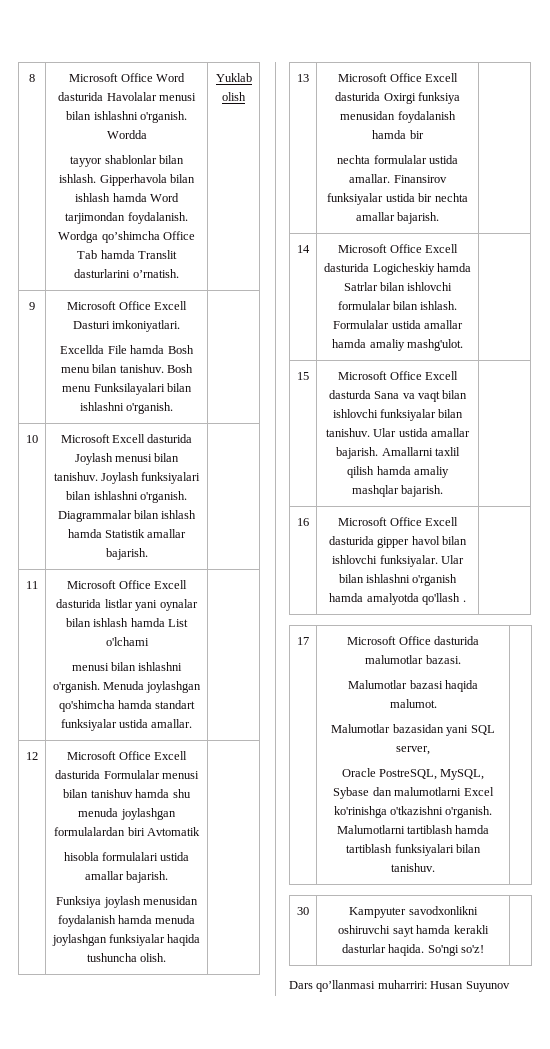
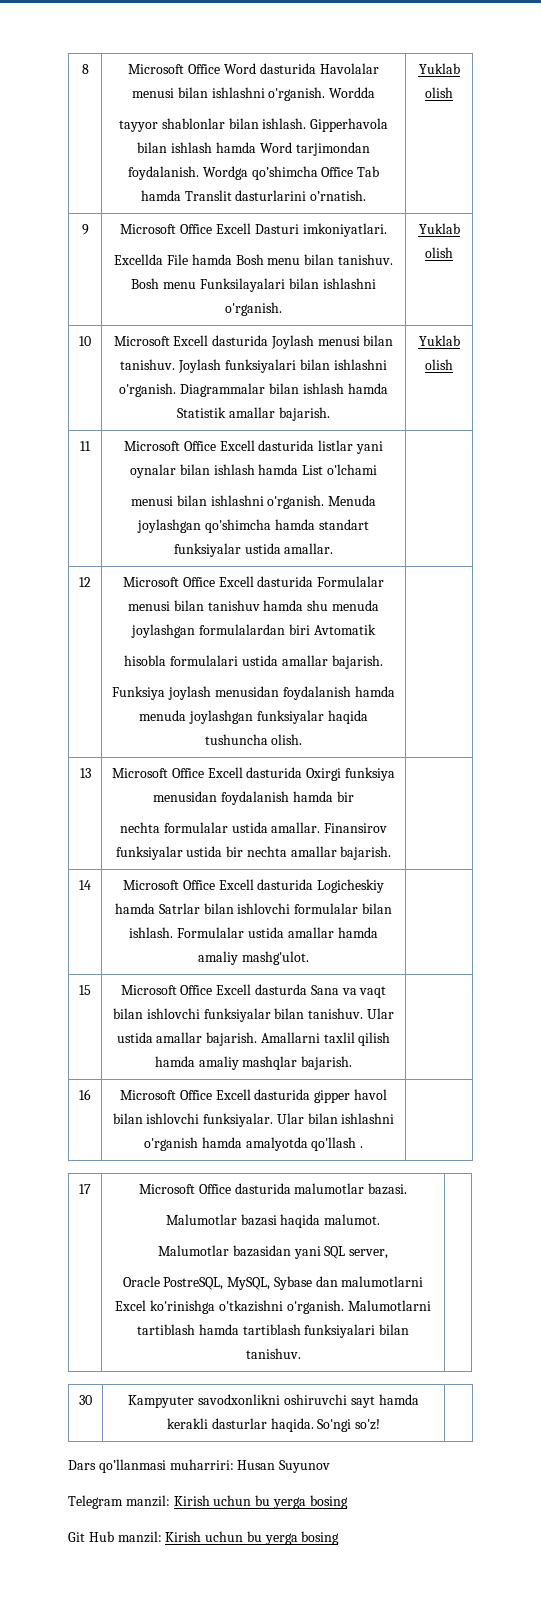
  9 | Microsoft Office Excell Dasturi imkoniyatlari.
- Excellda File hamda Bosh menu bilan tanishuv. Bosh menu Funksilayalari bilan ishlashni o'rganish. |
+ Excellda File hamda Bosh menu bilan tanishuv. Bosh menu Funksilayalari bilan ishlashni o'rganish. | Yuklab olish
- 10 | Microsoft Excell dasturida Joylash menusi bilan tanishuv. Joylash funksiyalari bilan ishlashni o'rganish. Diagrammalar bilan ishlash hamda Statistik amallar bajarish. |
+ 10 | Microsoft Excell dasturida Joylash menusi bilan tanishuv. Joylash funksiyalari bilan ishlashni o'rganish. Diagrammalar bilan ishlash hamda Statistik amallar bajarish. | Yuklab olish
+ Telegram manzil: Kirish uchun bu yerga bosing
+ Git Hub manzil: Kirish uchun bu yerga bosing

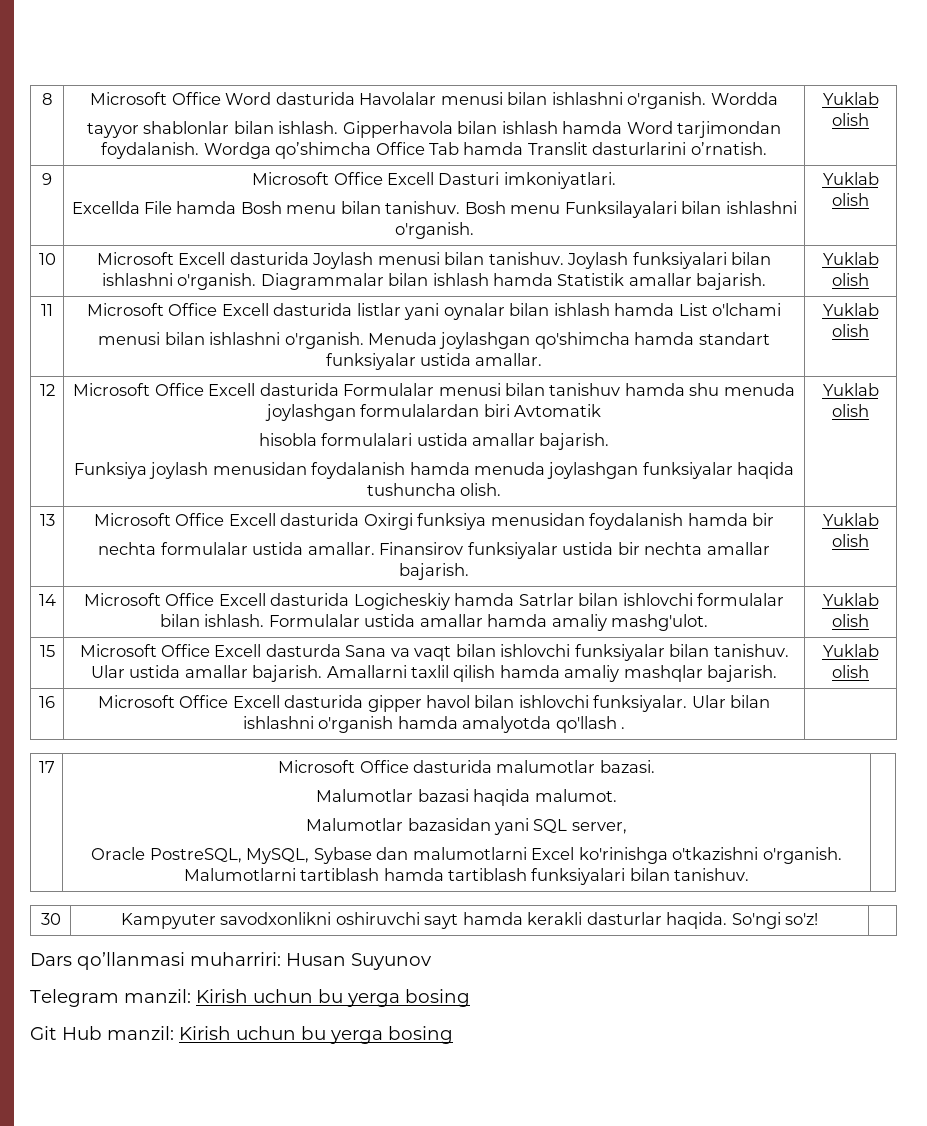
  11 | Microsoft Office Excell dasturida listlar yani oynalar bilan ishlash hamda List o'lchami
- menusi bilan ishlashni o'rganish. Menuda joylashgan qo'shimcha hamda standart funksiyalar ustida amallar. |
+ menusi bilan ishlashni o'rganish. Menuda joylashgan qo'shimcha hamda standart funksiyalar ustida amallar. | Yuklab olish
  12 | Microsoft Office Excell dasturida Formulalar menusi bilan tanishuv hamda shu menuda joylashgan formulalardan biri Avtomatik
  hisobla formulalari ustida amallar bajarish.
- Funksiya joylash menusidan foydalanish hamda menuda joylashgan funksiyalar haqida tushuncha olish. |
+ Funksiya joylash menusidan foydalanish hamda menuda joylashgan funksiyalar haqida tushuncha olish. | Yuklab olish
  13 | Microsoft Office Excell dasturida Oxirgi funksiya menusidan foydalanish hamda bir
- nechta formulalar ustida amallar. Finansirov funksiyalar ustida bir nechta amallar bajarish. |
+ nechta formulalar ustida amallar. Finansirov funksiyalar ustida bir nechta amallar bajarish. | Yuklab olish
- 14 | Microsoft Office Excell dasturida Logicheskiy hamda Satrlar bilan ishlovchi formulalar bilan ishlash. Formulalar ustida amallar hamda amaliy mashg'ulot. |
+ 14 | Microsoft Office Excell dasturida Logicheskiy hamda Satrlar bilan ishlovchi formulalar bilan ishlash. Formulalar ustida amallar hamda amaliy mashg'ulot. | Yuklab olish
- 15 | Microsoft Office Excell dasturda Sana va vaqt bilan ishlovchi funksiyalar bilan tanishuv. Ular ustida amallar bajarish. Amallarni taxlil qilish hamda amaliy mashqlar bajarish. |
+ 15 | Microsoft Office Excell dasturda Sana va vaqt bilan ishlovchi funksiyalar bilan tanishuv. Ular ustida amallar bajarish. Amallarni taxlil qilish hamda amaliy mashqlar bajarish. | Yuklab olish

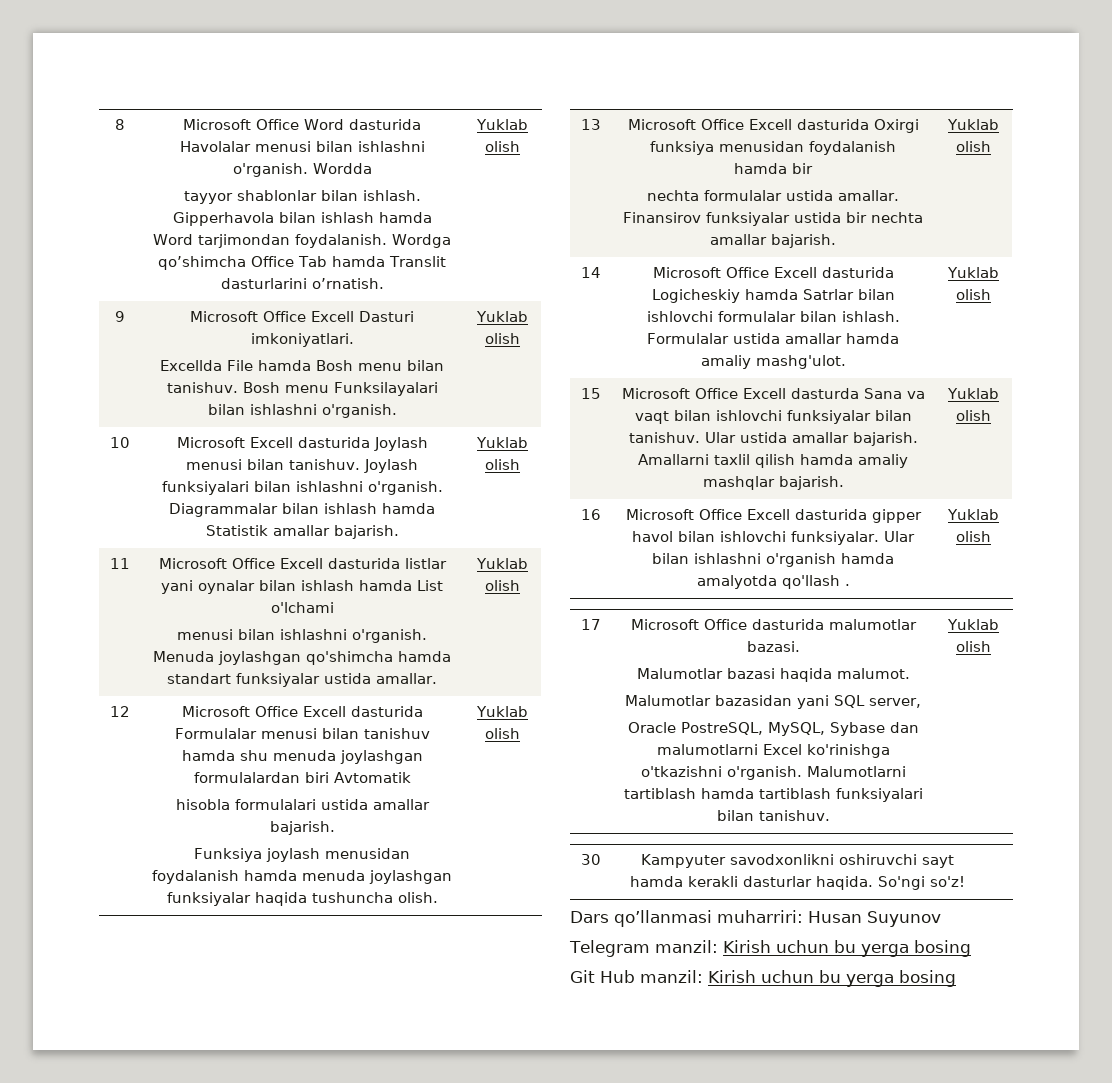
- 16 | Microsoft Office Excell dasturida gipper havol bilan ishlovchi funksiyalar. Ular bilan ishlashni o'rganish hamda amalyotda qo'llash . |
+ 16 | Microsoft Office Excell dasturida gipper havol bilan ishlovchi funksiyalar. Ular bilan ishlashni o'rganish hamda amalyotda qo'llash . | Yuklab olish
  17 | Microsoft Office dasturida malumotlar bazasi.
  Malumotlar bazasi haqida malumot.
  Malumotlar bazasidan yani SQL server,
- Oracle PostreSQL, MySQL, Sybase dan malumotlarni Excel ko'rinishga o'tkazishni o'rganish. Malumotlarni tartiblash hamda tartiblash funksiyalari bilan tanishuv. |
+ Oracle PostreSQL, MySQL, Sybase dan malumotlarni Excel ko'rinishga o'tkazishni o'rganish. Malumotlarni tartiblash hamda tartiblash funksiyalari bilan tanishuv. | Yuklab olish

